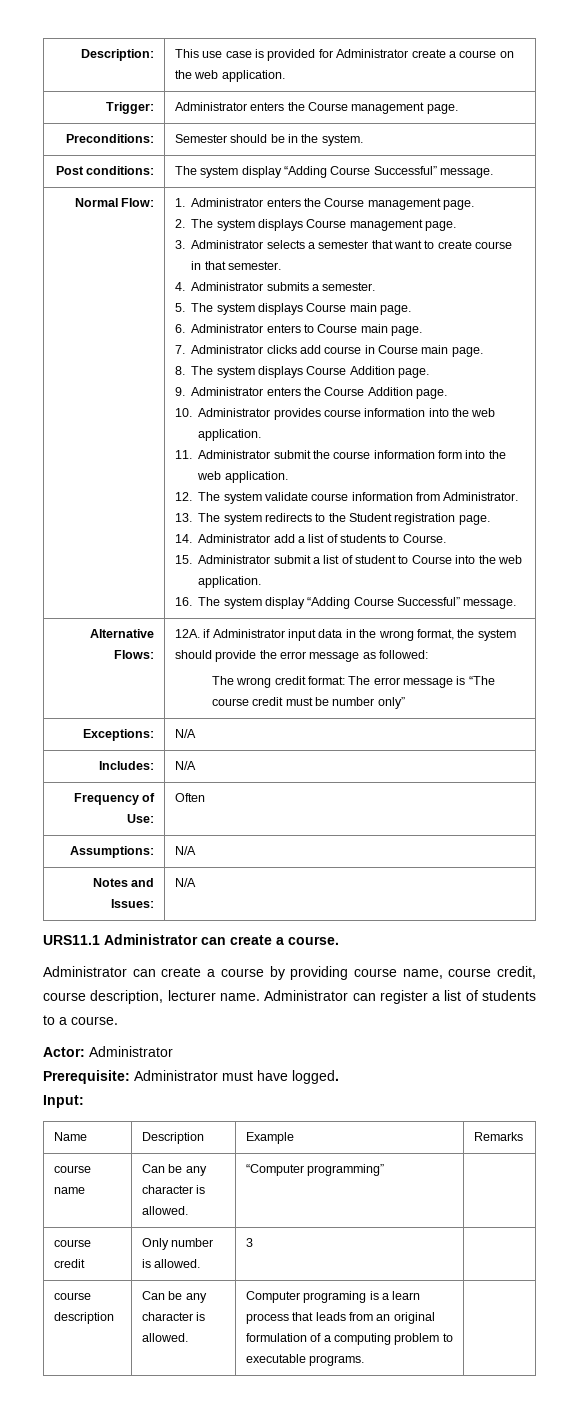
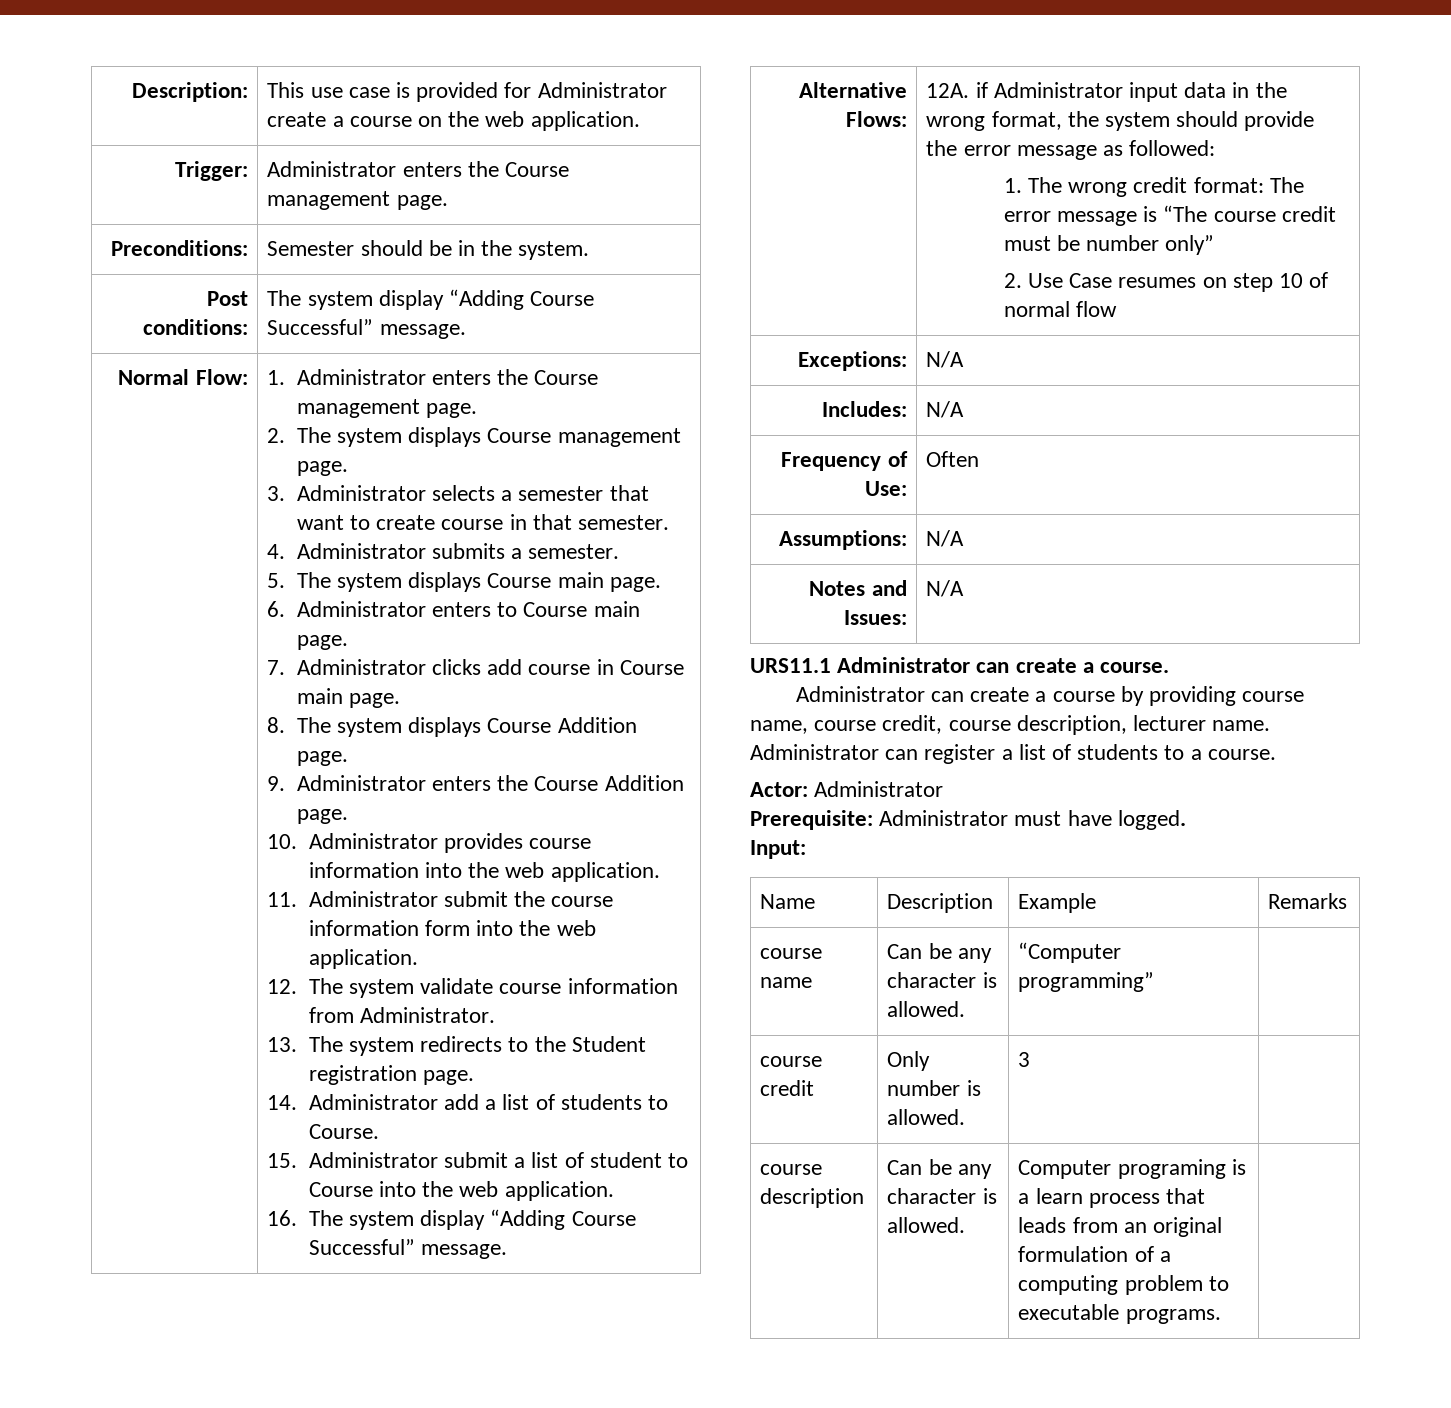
- The wrong credit format: The error message is “The course credit must be number only”
+ 1. The wrong credit format: The error message is “The course credit must be number only”
+ 2. Use Case resumes on step 10 of normal flow

